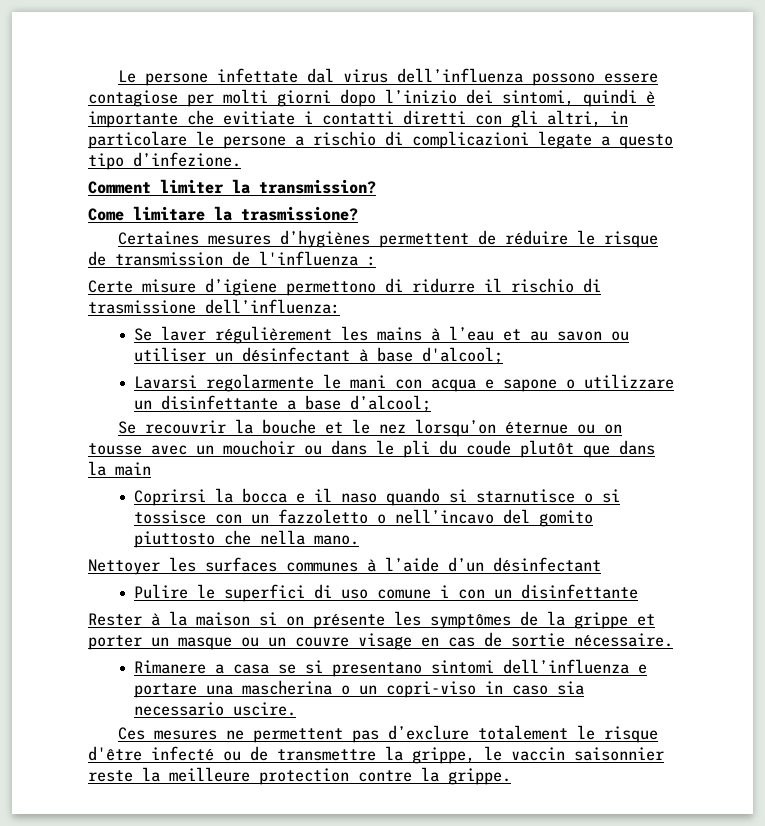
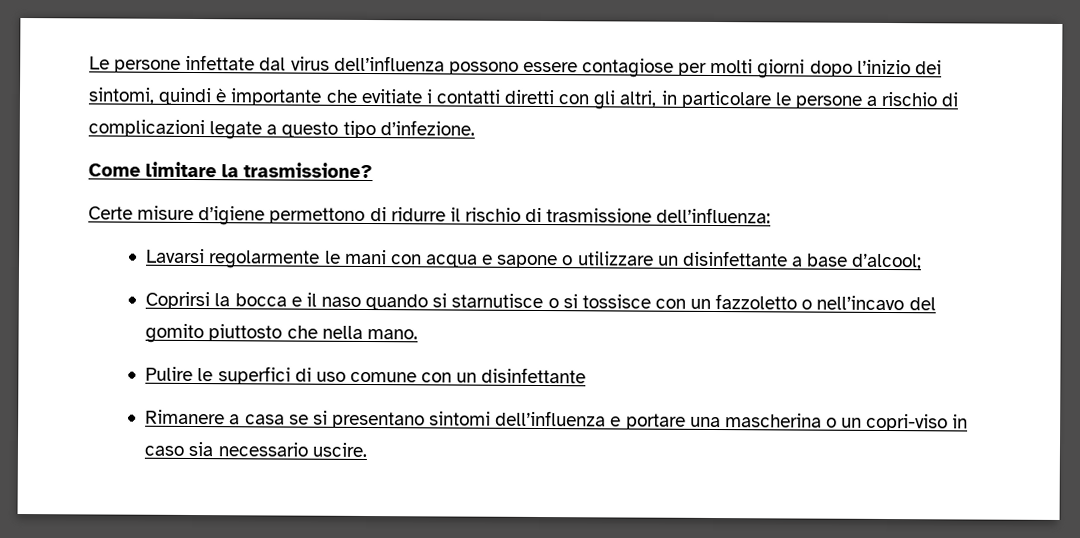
- Comment limiter la transmission?
- Certaines mesures d’hygiènes permettent de réduire le risque de transmission de l'influenza :
- Se laver régulièrement les mains à l’eau et au savon ou utiliser un désinfectant à base d'alcool;
- Se recouvrir la bouche et le nez lorsqu’on éternue ou on tousse avec un mouchoir ou dans le pli du coude plutôt que dans la main
- Nettoyer les surfaces communes à l’aide d’un désinfectant
- Pulire le superfici di uso comune i con un disinfettante
+ Pulire le superfici di uso comune con un disinfettante
- Rester à la maison si on présente les symptômes de la grippe et porter un masque ou un couvre visage en cas de sortie nécessaire.
- Ces mesures ne permettent pas d’exclure totalement le risque d'être infecté ou de transmettre la grippe, le vaccin saisonnier reste la meilleure protection contre la grippe.

